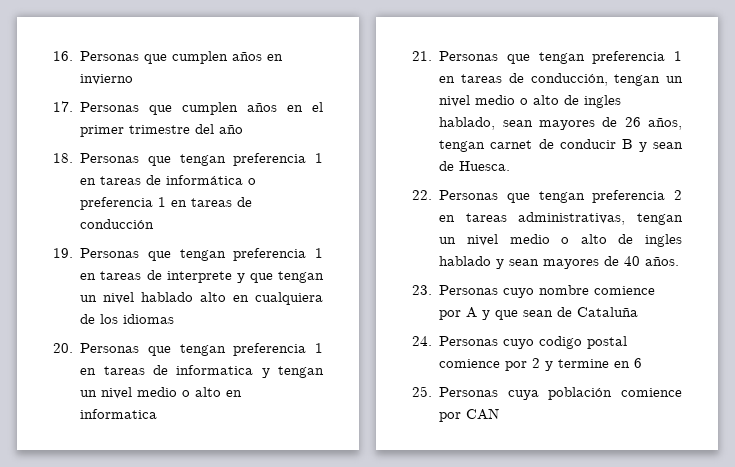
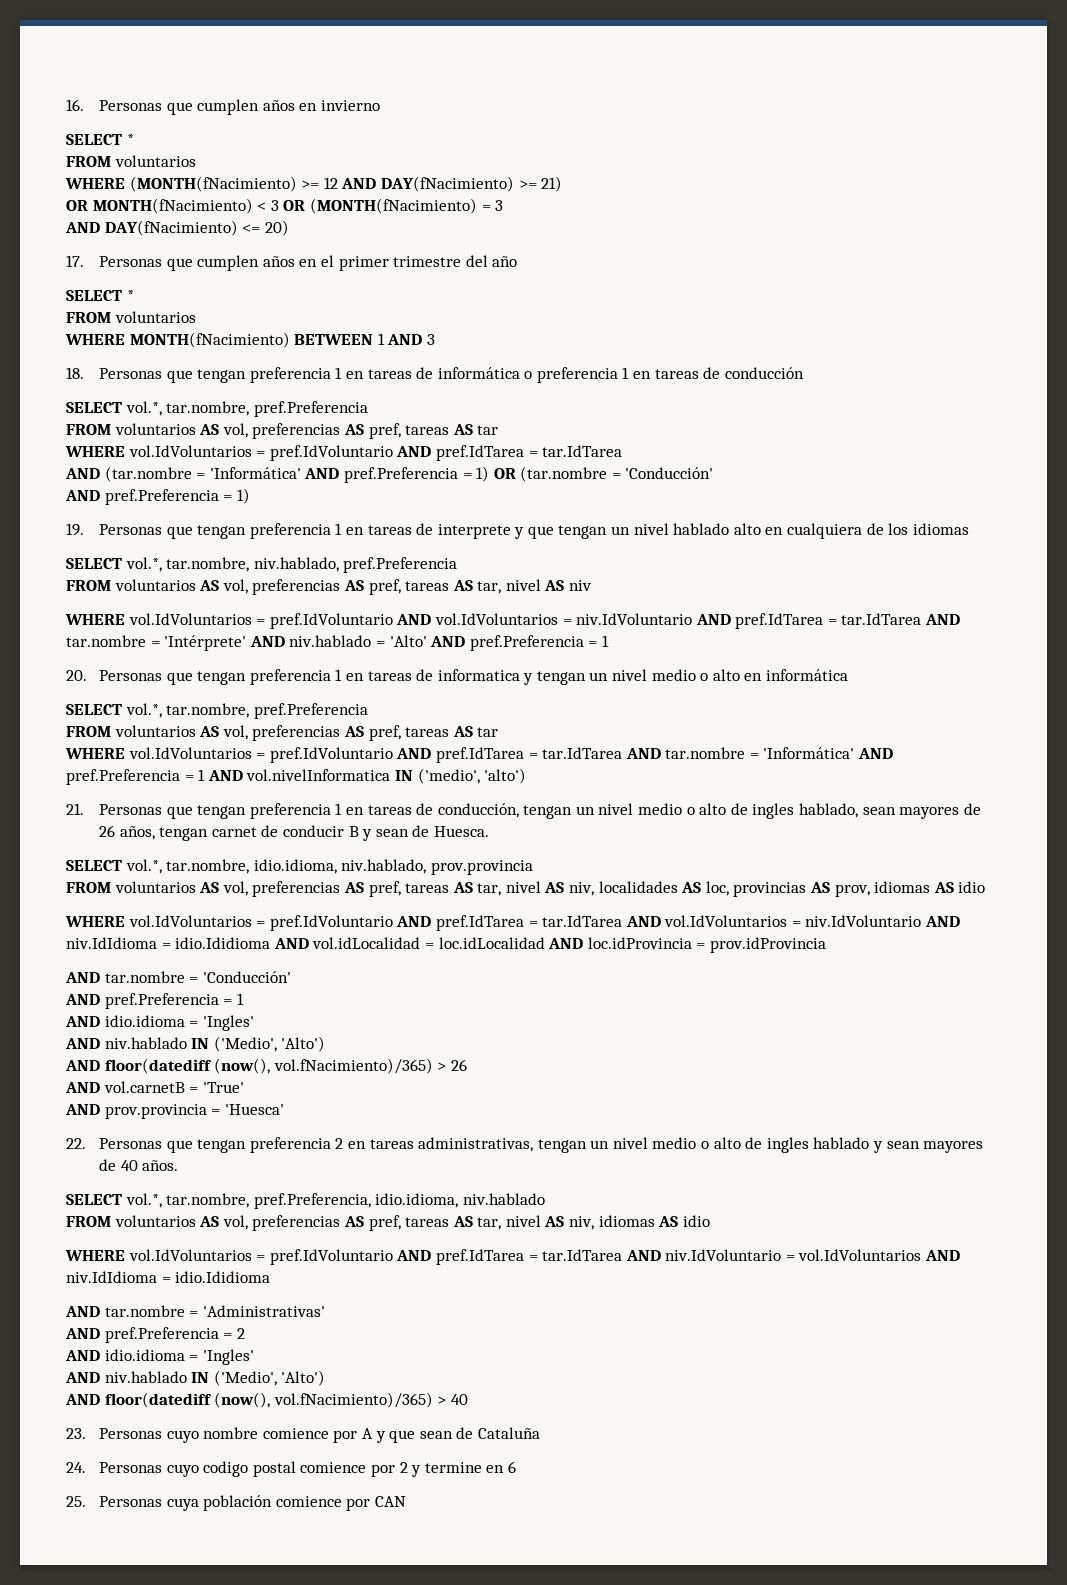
  16. Personas que cumplen años en invierno
+ SELECT *
+ FROM voluntarios
+ WHERE (MONTH(fNacimiento) >= 12 AND DAY(fNacimiento) >= 21)
+ OR MONTH(fNacimiento) < 3 OR (MONTH(fNacimiento) = 3
+ AND DAY(fNacimiento) <= 20)
  17. Personas que cumplen años en el primer trimestre del año
+ SELECT *
+ FROM voluntarios
+ WHERE MONTH(fNacimiento) BETWEEN 1 AND 3
  18. Personas que tengan preferencia 1 en tareas de informática o preferencia 1 en tareas de conducción
+ SELECT vol.*, tar.nombre, pref.Preferencia
+ FROM voluntarios AS vol, preferencias AS pref, tareas AS tar
+ WHERE vol.IdVoluntarios = pref.IdVoluntario AND pref.IdTarea = tar.IdTarea
+ AND (tar.nombre = 'Informática' AND pref.Preferencia = 1) OR (tar.nombre = 'Conducción'
+ AND pref.Preferencia = 1)
+ SELECT vol.*, tar.nombre, niv.hablado, pref.Preferencia
+ FROM voluntarios AS vol, preferencias AS pref, tareas AS tar, nivel AS niv
+ WHERE vol.IdVoluntarios = pref.IdVoluntario AND vol.IdVoluntarios = niv.IdVoluntario AND pref.IdTarea = tar.IdTarea AND tar.nombre = 'Intérprete' AND niv.hablado = 'Alto' AND pref.Preferencia = 1
- 20. Personas que tengan preferencia 1 en tareas de informatica y tengan un nivel medio o alto en informatica
+ 20. Personas que tengan preferencia 1 en tareas de informatica y tengan un nivel medio o alto en informática
+ SELECT vol.*, tar.nombre, pref.Preferencia
+ FROM voluntarios AS vol, preferencias AS pref, tareas AS tar
+ WHERE vol.IdVoluntarios = pref.IdVoluntario AND pref.IdTarea = tar.IdTarea AND tar.nombre = 'Informática' AND pref.Preferencia = 1 AND vol.nivelInformatica IN ('medio', 'alto')
+ SELECT vol.*, tar.nombre, idio.idioma, niv.hablado, prov.provincia
+ FROM voluntarios AS vol, preferencias AS pref, tareas AS tar, nivel AS niv, localidades AS loc, provincias AS prov, idiomas AS idio
+ WHERE vol.IdVoluntarios = pref.IdVoluntario AND pref.IdTarea = tar.IdTarea AND vol.IdVoluntarios = niv.IdVoluntario AND niv.IdIdioma = idio.Ididioma AND vol.idLocalidad = loc.idLocalidad AND loc.idProvincia = prov.idProvincia
+ AND tar.nombre = 'Conducción'
+ AND pref.Preferencia = 1
+ AND idio.idioma = 'Ingles'
+ AND niv.hablado IN ('Medio', 'Alto')
+ AND floor(datediff (now(), vol.fNacimiento)/365) > 26
+ AND vol.carnetB = 'True'
+ AND prov.provincia = 'Huesca'
+ SELECT vol.*, tar.nombre, pref.Preferencia, idio.idioma, niv.hablado
+ FROM voluntarios AS vol, preferencias AS pref, tareas AS tar, nivel AS niv, idiomas AS idio
+ WHERE vol.IdVoluntarios = pref.IdVoluntario AND pref.IdTarea = tar.IdTarea AND niv.IdVoluntario = vol.IdVoluntarios AND niv.IdIdioma = idio.Ididioma
+ AND tar.nombre = 'Administrativas'
+ AND pref.Preferencia = 2
+ AND idio.idioma = 'Ingles'
+ AND niv.hablado IN ('Medio', 'Alto')
+ AND floor(datediff (now(), vol.fNacimiento)/365) > 40

